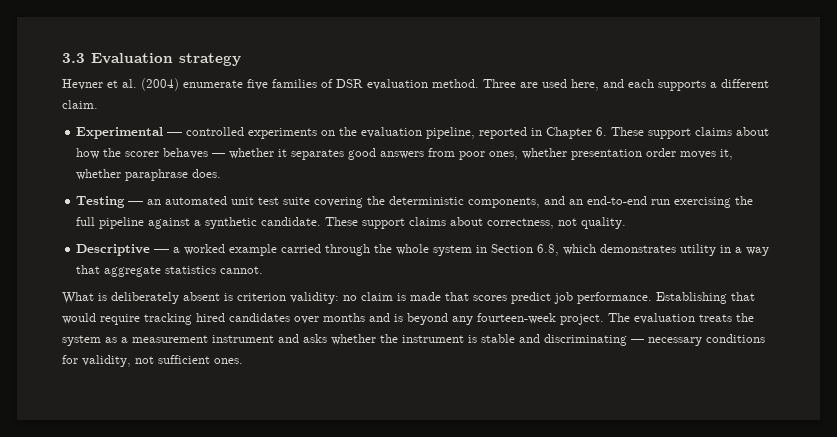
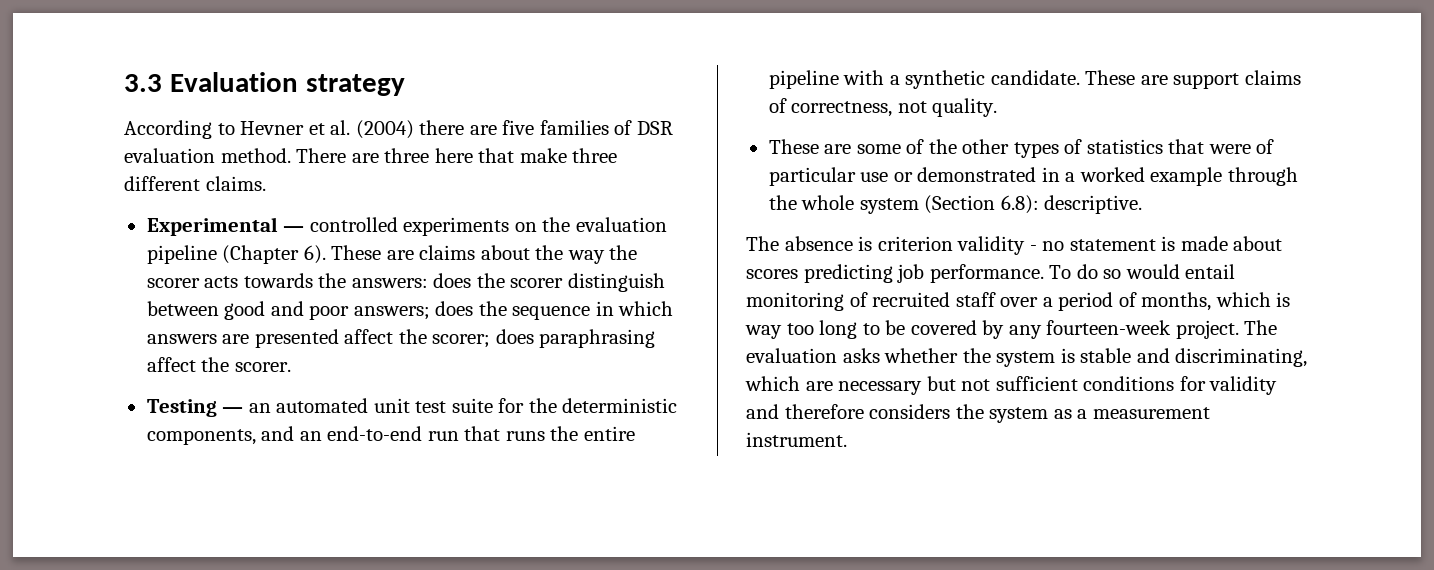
- Hevner et al. (2004) enumerate five families of DSR evaluation method.
+ According to Hevner et al. (2004) there are five families of DSR evaluation method.
- Three are used here, and each supports a different claim.
+ There are three here that make three different claims.
- Experimental — controlled experiments on the evaluation pipeline, reported in Chapter 6. These support claims about how the scorer behaves — whether it separates good answers from poor ones, whether presentation order moves it, whether paraphrase does.
+ Experimental — controlled experiments on the evaluation pipeline (Chapter 6). These are claims about the way the scorer acts towards the answers: does the scorer distinguish between good and poor answers; does the sequence in which answers are presented affect the scorer; does paraphrasing affect the scorer.
- Testing — an automated unit test suite covering the deterministic components, and an end-to-end run exercising the full pipeline against a synthetic candidate.
+ Testing — an automated unit test suite for the deterministic components, and an end-to-end run that runs the entire pipeline with a synthetic candidate.
- These support claims about correctness, not quality.
+ These are support claims of correctness, not quality.
- Descriptive — a worked example carried through the whole system in Section 6.8, which demonstrates utility in a way that aggregate statistics cannot.
- What is deliberately absent is criterion validity: no claim is made that scores predict job performance. Establishing that would require tracking hired candidates over months and is beyond any fourteen-week project.
+ These are some of the other types of statistics that were of particular use or demonstrated in a worked example through the whole system (Section 6.8): descriptive.
+ The absence is criterion validity - no statement is made about scores predicting job performance. To do so would entail monitoring of recruited staff over a period of months, which is way too long to be covered by any fourteen-week project.
- The evaluation treats the system as a measurement instrument and asks whether the instrument is stable and discriminating — necessary conditions for validity, not sufficient ones.
+ The evaluation asks whether the system is stable and discriminating, which are necessary but not sufficient conditions for validity and therefore considers the system as a measurement instrument.

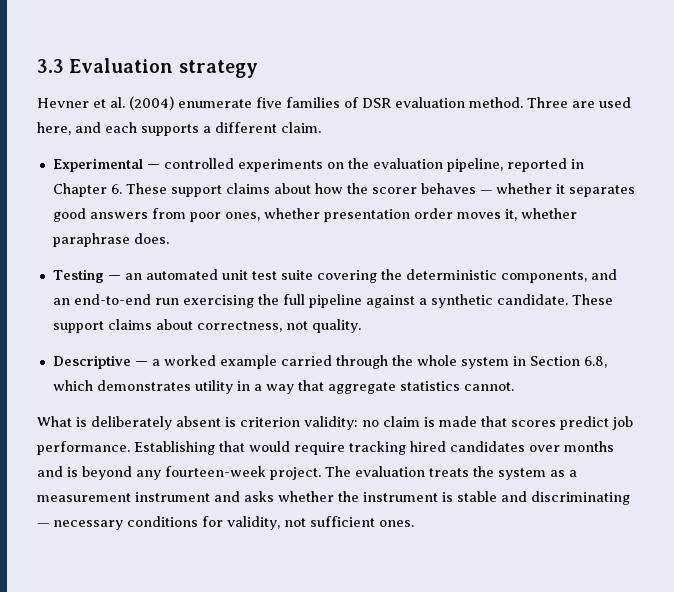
- According to Hevner et al. (2004) there are five families of DSR evaluation method.
+ Hevner et al. (2004) enumerate five families of DSR evaluation method.
- There are three here that make three different claims.
+ Three are used here, and each supports a different claim.
- Experimental — controlled experiments on the evaluation pipeline (Chapter 6). These are claims about the way the scorer acts towards the answers: does the scorer distinguish between good and poor answers; does the sequence in which answers are presented affect the scorer; does paraphrasing affect the scorer.
+ Experimental — controlled experiments on the evaluation pipeline, reported in Chapter 6. These support claims about how the scorer behaves — whether it separates good answers from poor ones, whether presentation order moves it, whether paraphrase does.
- Testing — an automated unit test suite for the deterministic components, and an end-to-end run that runs the entire pipeline with a synthetic candidate.
+ Testing — an automated unit test suite covering the deterministic components, and an end-to-end run exercising the full pipeline against a synthetic candidate.
- These are support claims of correctness, not quality.
+ These support claims about correctness, not quality.
- These are some of the other types of statistics that were of particular use or demonstrated in a worked example through the whole system (Section 6.8): descriptive.
- The absence is criterion validity - no statement is made about scores predicting job performance. To do so would entail monitoring of recruited staff over a period of months, which is way too long to be covered by any fourteen-week project.
+ Descriptive — a worked example carried through the whole system in Section 6.8, which demonstrates utility in a way that aggregate statistics cannot.
+ What is deliberately absent is criterion validity: no claim is made that scores predict job performance. Establishing that would require tracking hired candidates over months and is beyond any fourteen-week project.
- The evaluation asks whether the system is stable and discriminating, which are necessary but not sufficient conditions for validity and therefore considers the system as a measurement instrument.
+ The evaluation treats the system as a measurement instrument and asks whether the instrument is stable and discriminating — necessary conditions for validity, not sufficient ones.

